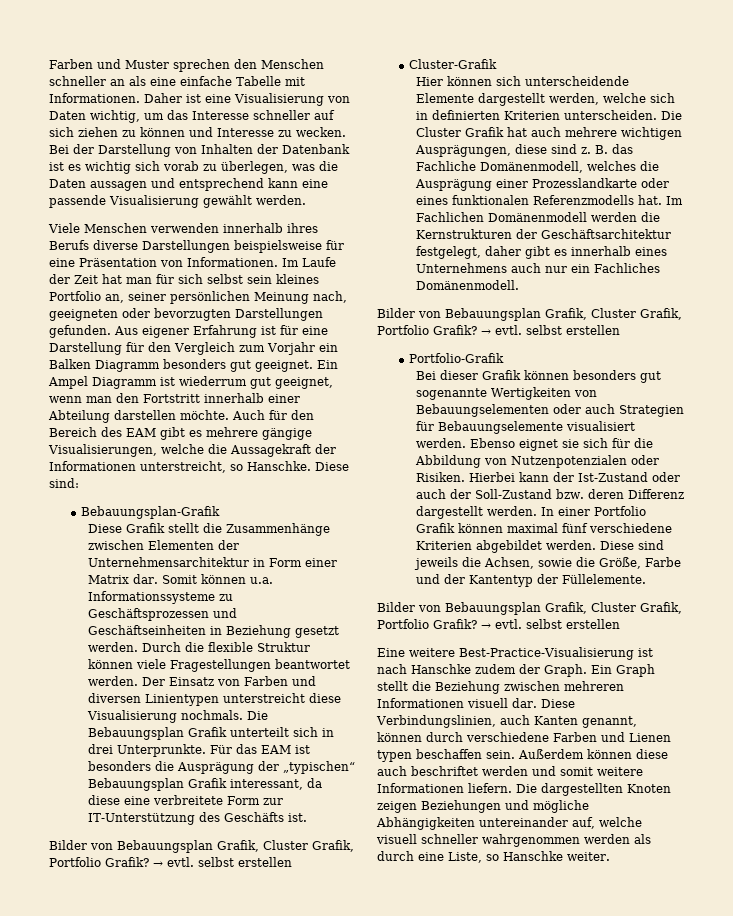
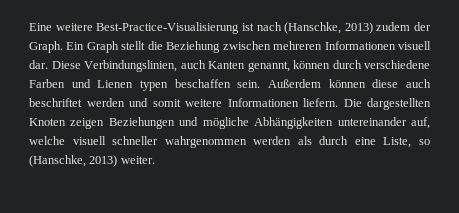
- Farben und Muster sprechen den Menschen schneller an als eine einfache Tabelle mit Informationen. Daher ist eine Visualisierung von Daten wichtig, um das Interesse schneller auf sich ziehen zu können und Interesse zu wecken. Bei der Darstellung von Inhalten der Datenbank ist es wichtig sich vorab zu überlegen, was die Daten aussagen und entsprechend kann eine passende Visualisierung gewählt werden.
- Viele Menschen verwenden innerhalb ihres Berufs diverse Darstellungen beispielsweise für eine Präsentation von Informationen. Im Laufe der Zeit hat man für sich selbst sein kleines Portfolio an, seiner persönlichen Meinung nach, geeigneten oder bevorzugten Darstellungen gefunden. Aus eigener Erfahrung ist für eine Darstellung für den Vergleich zum Vorjahr ein Balken Diagramm besonders gut geeignet. Ein Ampel Diagramm ist wiederrum gut geeignet, wenn man den Fortstritt innerhalb einer Abteilung darstellen möchte. Auch für den Bereich des EAM gibt es mehrere gängige Visualisierungen, welche die Aussagekraft der Informationen unterstreicht, so Hanschke. Diese sind:
- Bebauungsplan-Grafik
- Diese Grafik stellt die Zusammenhänge zwischen Elementen der Unternehmensarchitektur in Form einer Matrix dar. Somit können u.a. Informationssysteme zu Geschäftsprozessen und Geschäftseinheiten in Beziehung gesetzt werden. Durch die flexible Struktur können viele Fragestellungen beantwortet werden. Der Einsatz von Farben und diversen Linientypen unterstreicht diese Visualisierung nochmals. Die Bebauungsplan Grafik unterteilt sich in drei Unterprunkte. Für das EAM ist besonders die Ausprägung der „typischen“ Bebauungsplan Grafik interessant, da diese eine verbreitete Form zur IT-Unterstützung des Geschäfts ist.
- Bilder von Bebauungsplan Grafik, Cluster Grafik, Portfolio Grafik? → evtl. selbst erstellen
- Cluster-Grafik
- Hier können sich unterscheidende Elemente dargestellt werden, welche sich in definierten Kriterien unterscheiden. Die Cluster Grafik hat auch mehrere wichtigen Ausprägungen, diese sind z. B. das Fachliche Domänenmodell, welches die Ausprägung einer Prozesslandkarte oder eines funktionalen Referenzmodells hat. Im Fachlichen Domänenmodell werden die Kernstrukturen der Geschäftsarchitektur festgelegt, daher gibt es innerhalb eines Unternehmens auch nur ein Fachliches Domänenmodell.
- Bilder von Bebauungsplan Grafik, Cluster Grafik, Portfolio Grafik? → evtl. selbst erstellen
- Portfolio-Grafik
- Bei dieser Grafik können besonders gut sogenannte Wertigkeiten von Bebauungselementen oder auch Strategien für Bebauungselemente visualisiert werden. Ebenso eignet sie sich für die Abbildung von Nutzenpotenzialen oder Risiken. Hierbei kann der Ist-Zustand oder auch der Soll-Zustand bzw. deren Differenz dargestellt werden. In einer Portfolio Grafik können maximal fünf verschiedene Kriterien abgebildet werden. Diese sind jeweils die Achsen, sowie die Größe, Farbe und der Kantentyp der Füllelemente.
- Bilder von Bebauungsplan Grafik, Cluster Grafik, Portfolio Grafik? → evtl. selbst erstellen
- Eine weitere Best-Practice-Visualisierung ist nach Hanschke zudem der Graph.
+ Eine weitere Best-Practice-Visualisierung ist nach (Hanschke, 2013) zudem der Graph.
- Die dargestellten Knoten zeigen Beziehungen und mögliche Abhängigkeiten untereinander auf, welche visuell schneller wahrgenommen werden als durch eine Liste, so Hanschke weiter.
+ Die dargestellten Knoten zeigen Beziehungen und mögliche Abhängigkeiten untereinander auf, welche visuell schneller wahrgenommen werden als durch eine Liste, so (Hanschke, 2013) weiter.

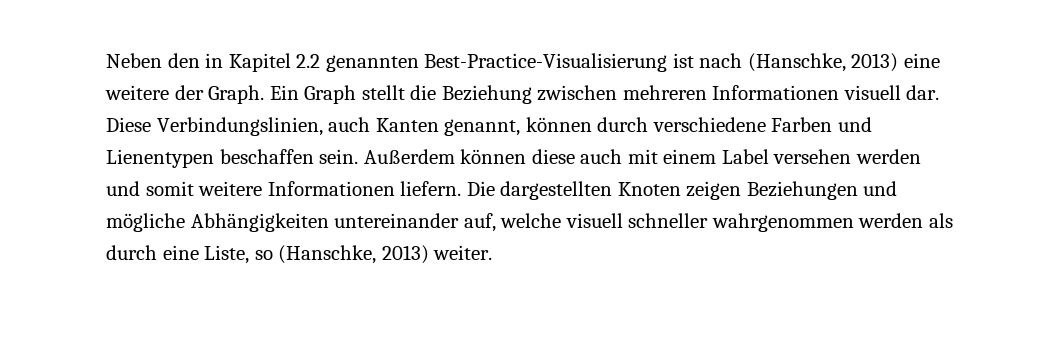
- Eine weitere Best-Practice-Visualisierung ist nach (Hanschke, 2013) zudem der Graph.
+ Neben den in Kapitel 2.2 genannten Best-Practice-Visualisierung ist nach (Hanschke, 2013) eine weitere der Graph.
- Diese Verbindungslinien, auch Kanten genannt, können durch verschiedene Farben und Lienen typen beschaffen sein.
+ Diese Verbindungslinien, auch Kanten genannt, können durch verschiedene Farben und Lienentypen beschaffen sein.
- Außerdem können diese auch beschriftet werden und somit weitere Informationen liefern.
+ Außerdem können diese auch mit einem Label versehen werden und somit weitere Informationen liefern.

